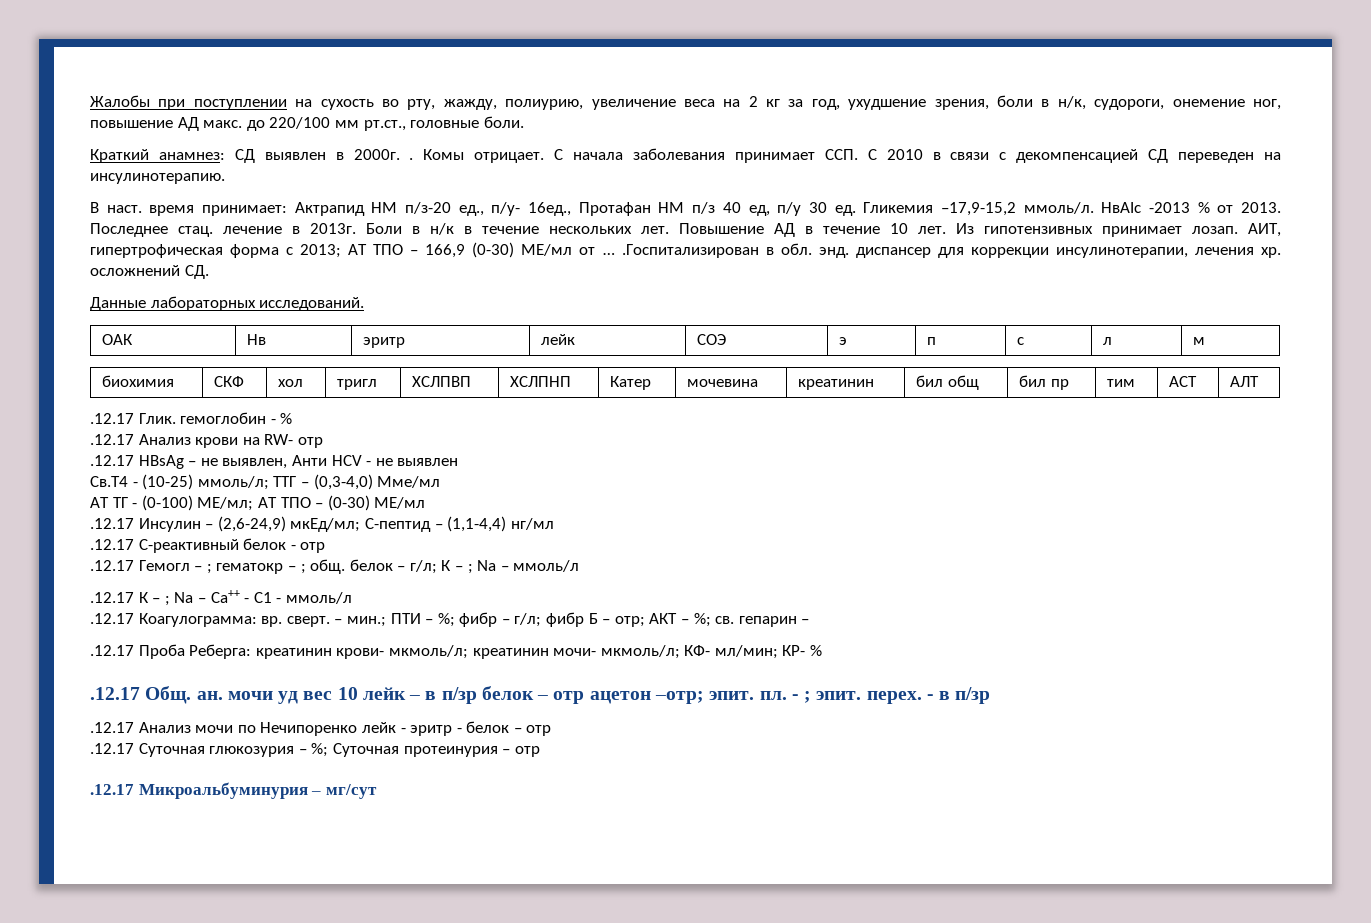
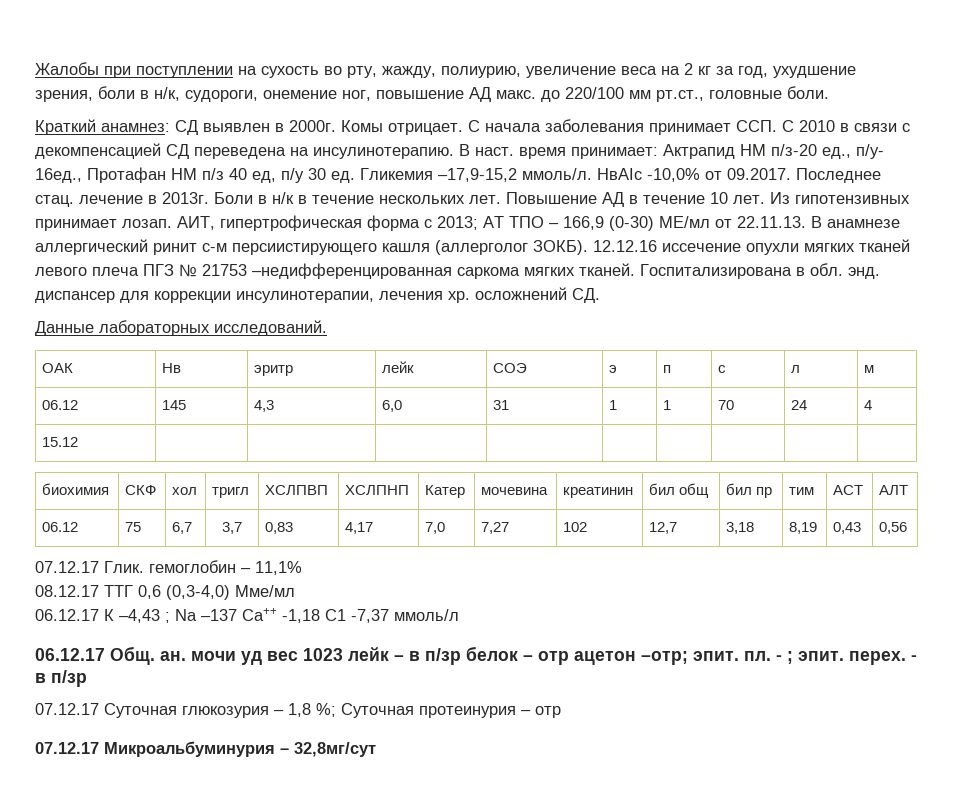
- Краткий анамнез: СД выявлен в 2000г. .
+ Краткий анамнез: СД выявлен в 2000г.
- С начала заболевания принимает ССП. С 2010 в связи с декомпенсацией СД переведен на инсулинотерапию.
- В наст. время принимает: Актрапид НМ п/з-20 ед., п/у- 16ед., Протафан НМ п/з 40 ед, п/у 30 ед.
+ С начала заболевания принимает ССП. С 2010 в связи с декомпенсацией СД переведена на инсулинотерапию. В наст. время принимает: Актрапид НМ п/з-20 ед., п/у- 16ед., Протафан НМ п/з 40 ед, п/у 30 ед.
- НвАIс -2013 % от 2013. Последнее стац. лечение в 2013г.
+ НвАIс -10,0% от 09.2017. Последнее стац. лечение в 2013г.
- АИТ, гипертрофическая форма с 2013; АТ ТПО – 166,9 (0-30) МЕ/мл от … .Госпитализирован в обл. энд. диспансер для коррекции инсулинотерапии, лечения хр. осложнений СД.
+ АИТ, гипертрофическая форма с 2013; АТ ТПО – 166,9 (0-30) МЕ/мл от 22.11.13. В анамнезе аллергический ринит с-м персиистирующего кашля (аллерголог ЗОКБ). 12.12.16 иссечение опухли мягких тканей левого плеча ПГЗ № 21753 –недифференцированная саркома мягких тканей. Госпитализирована в обл. энд. диспансер для коррекции инсулинотерапии, лечения хр. осложнений СД.
+ 06.12 | 145 | 4,3 | 6,0 | 31 | 1 | 1 | 70 | 24 | 4
+ 15.12 | | | | | | | | |
- .12.17 Глик. гемоглобин - %
- .12.17 Анализ крови на RW- отр
- .12.17 НВsАg – не выявлен, Анти НСV - не выявлен
- Св.Т4 - (10-25) ммоль/л; ТТГ – (0,3-4,0) Мме/мл
- АТ ТГ - (0-100) МЕ/мл; АТ ТПО – (0-30) МЕ/мл
- .12.17 Инсулин – (2,6-24,9) мкЕд/мл; С-пептид – (1,1-4,4) нг/мл
- .12.17 С-реактивный белок - отр
- .12.17 Гемогл – ; гематокр – ; общ. белок – г/л; К – ; Nа – ммоль/л
- .12.17 К – ; Nа – Са++ - С1 - ммоль/л
- .12.17 Коагулограмма: вр. сверт. – мин.; ПТИ – %; фибр – г/л; фибр Б – отр; АКТ – %; св. гепарин –
- .12.17 Проба Реберга: креатинин крови- мкмоль/л; креатинин мочи- мкмоль/л; КФ- мл/мин; КР- %
- .12.17 Общ. ан. мочи уд вес 10 лейк – в п/зр белок – отр ацетон –отр; эпит. пл.
+ 06.12 | 75 | 6,7 | 3,7 | 0,83 | 4,17 | 7,0 | 7,27 | 102 | 12,7 | 3,18 | 8,19 | 0,43 | 0,56
+ 07.12.17 Глик. гемоглобин – 11,1%
+ 08.12.17 ТТГ 0,6 (0,3-4,0) Мме/мл
+ 06.12.17 К –4,43 ; Nа –137 Са++ -1,18 С1 -7,37 ммоль/л
+ 06.12.17 Общ. ан. мочи уд вес 1023 лейк – в п/зр белок – отр ацетон –отр; эпит. пл.
- .12.17 Анализ мочи по Нечипоренко лейк - эритр - белок – отр
- .12.17 Суточная глюкозурия – %; Суточная протеинурия – отр
+ 07.12.17 Суточная глюкозурия – 1,8 %; Суточная протеинурия – отр
- .12.17 Микроальбуминурия – мг/сут
+ 07.12.17 Микроальбуминурия – 32,8мг/сут

